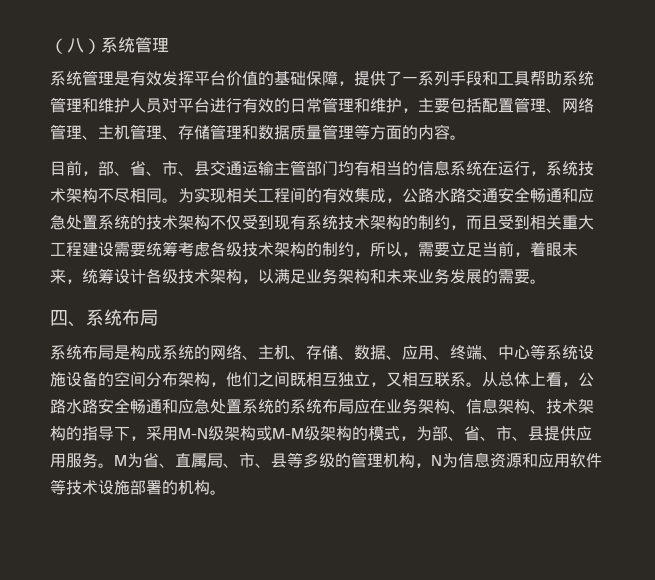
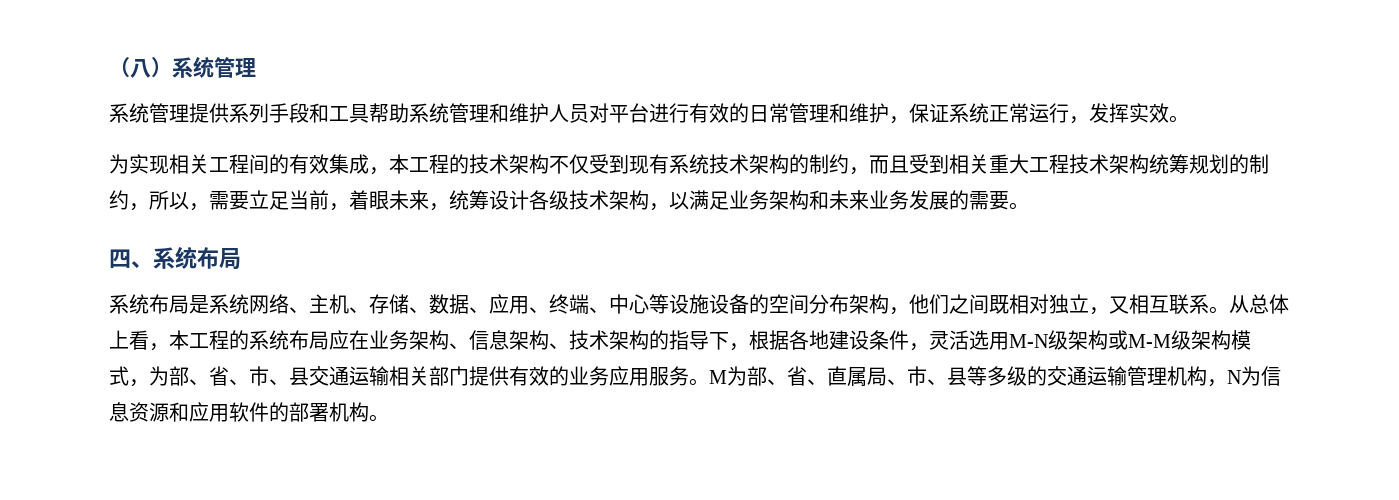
- 系统管理是有效发挥平台价值的基础保障，提供了一系列手段和工具帮助系统管理和维护人员对平台进行有效的日常管理和维护，主要包括配置管理、网络管理、主机管理、存储管理和数据质量管理等方面的内容。
- 目前，部、省、市、县交通运输主管部门均有相当的信息系统在运行，系统技术架构不尽相同。为实现相关工程间的有效集成，公路水路交通安全畅通和应急处置系统的技术架构不仅受到现有系统技术架构的制约，而且受到相关重大工程建设需要统筹考虑各级技术架构的制约，所以，需要立足当前，着眼未来，统筹设计各级技术架构，以满足业务架构和未来业务发展的需要。
+ 系统管理提供系列手段和工具帮助系统管理和维护人员对平台进行有效的日常管理和维护，保证系统正常运行，发挥实效。
+ 为实现相关工程间的有效集成，本工程的技术架构不仅受到现有系统技术架构的制约，而且受到相关重大工程技术架构统筹规划的制约，所以，需要立足当前，着眼未来，统筹设计各级技术架构，以满足业务架构和未来业务发展的需要。
- 系统布局是构成系统的网络、主机、存储、数据、应用、终端、中心等系统设施设备的空间分布架构，他们之间既相互独立，又相互联系。
+ 系统布局是系统网络、主机、存储、数据、应用、终端、中心等设施设备的空间分布架构，他们之间既相对独立，又相互联系。
- 从总体上看，公路水路安全畅通和应急处置系统的系统布局应在业务架构、信息架构、技术架构的指导下，采用M-N级架构或M-M级架构的模式，为部、省、市、县提供应用服务。
+ 从总体上看，本工程的系统布局应在业务架构、信息架构、技术架构的指导下，根据各地建设条件，灵活选用M-N级架构或M-M级架构模式，为部、省、市、县交通运输相关部门提供有效的业务应用服务。
- M为省、直属局、市、县等多级的管理机构，N为信息资源和应用软件等技术设施部署的机构。
+ M为部、省、直属局、市、县等多级的交通运输管理机构，N为信息资源和应用软件的部署机构。

